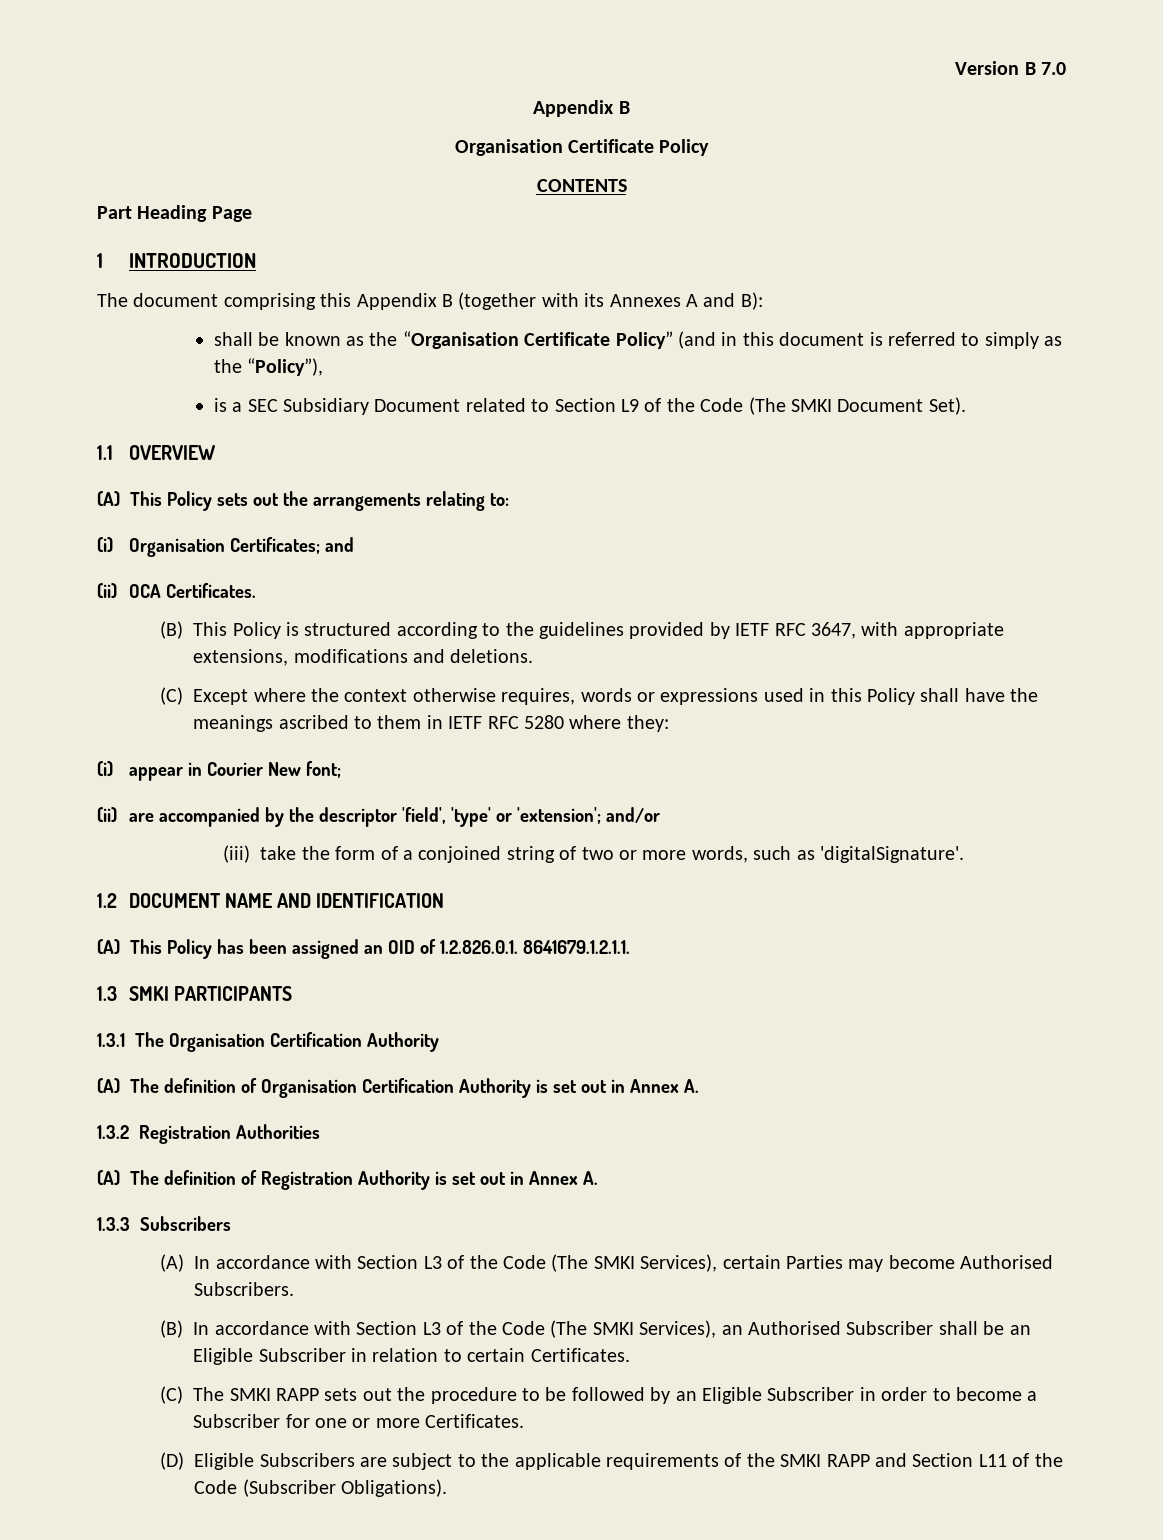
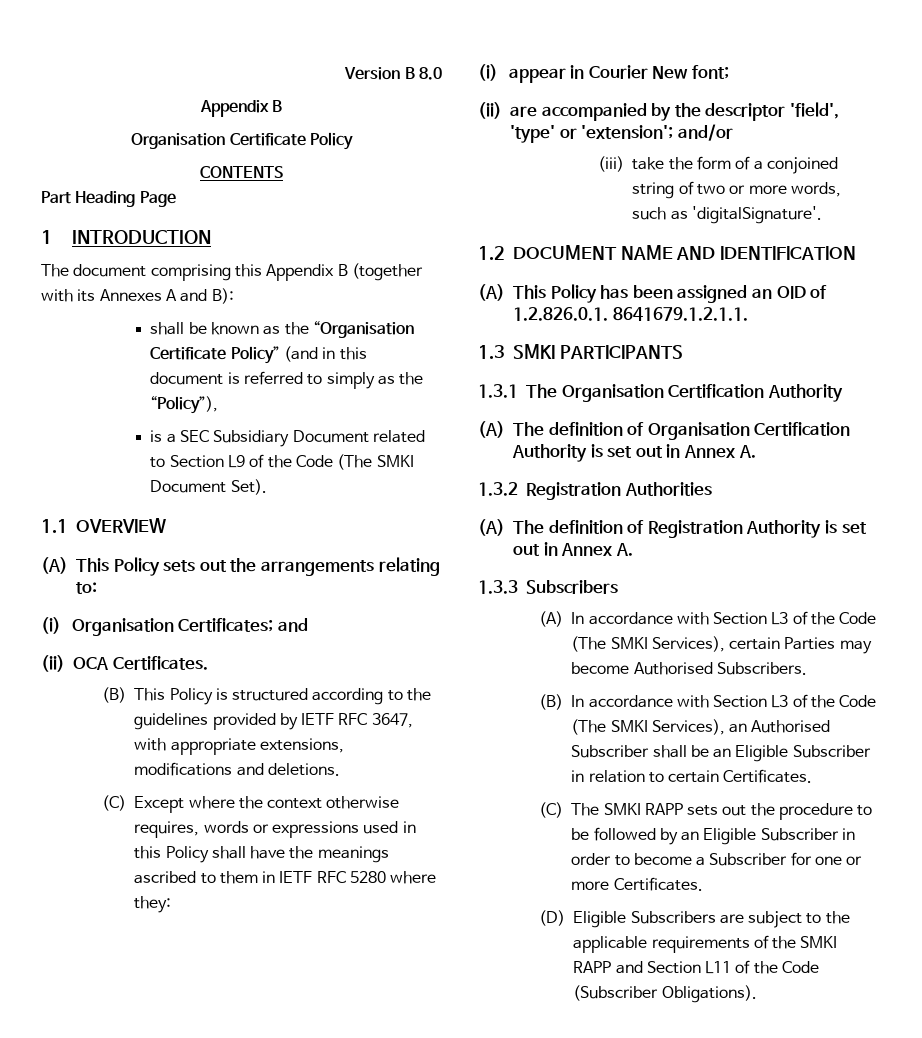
- Version B 7.0
+ Version B 8.0

